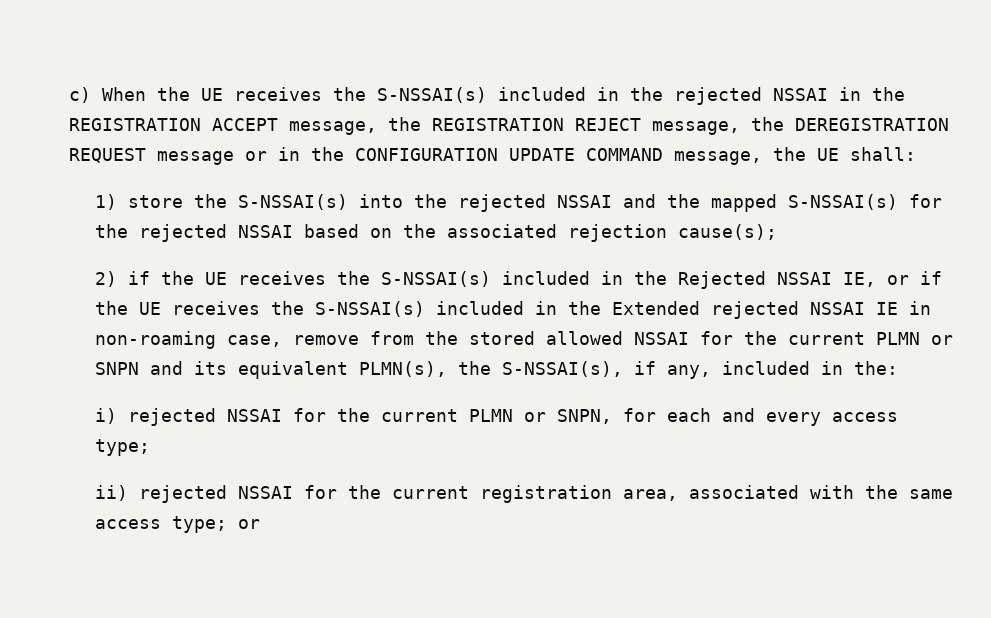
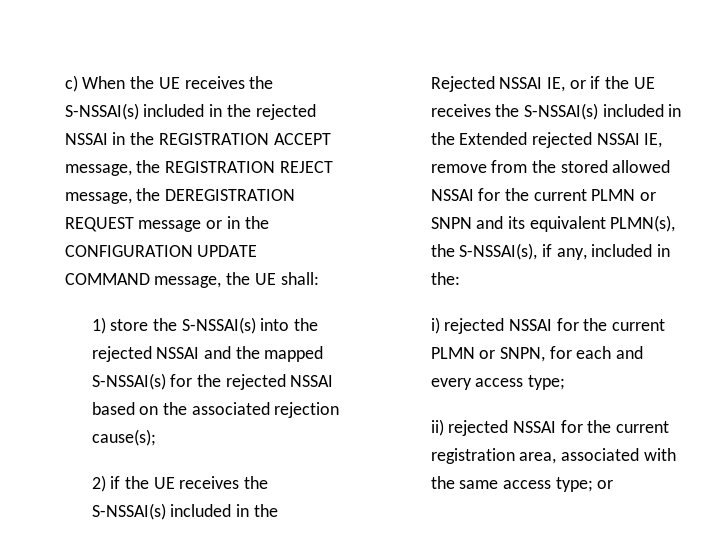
- 2) if the UE receives the S-NSSAI(s) included in the Rejected NSSAI IE, or if the UE receives the S-NSSAI(s) included in the Extended rejected NSSAI IE in non-roaming case, remove from the stored allowed NSSAI for the current PLMN or SNPN and its equivalent PLMN(s), the S-NSSAI(s), if any, included in the:
+ 2) if the UE receives the S-NSSAI(s) included in the Rejected NSSAI IE, or if the UE receives the S-NSSAI(s) included in the Extended rejected NSSAI IE, remove from the stored allowed NSSAI for the current PLMN or SNPN and its equivalent PLMN(s), the S-NSSAI(s), if any, included in the:

